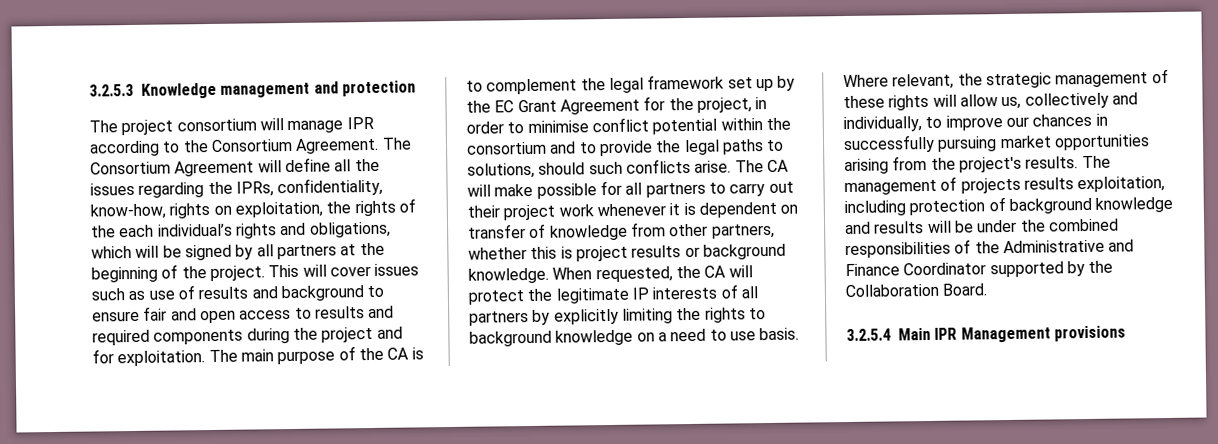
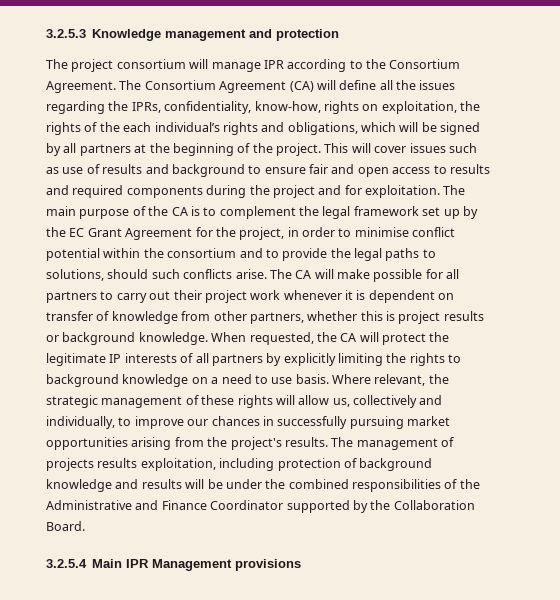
- The Consortium Agreement will define all the issues regarding the IPRs, confidentiality, know-how, rights on exploitation, the rights of the each individual’s rights and obligations, which will be signed by all partners at the beginning of the project.
+ The Consortium Agreement (CA) will define all the issues regarding the IPRs, confidentiality, know-how, rights on exploitation, the rights of the each individual’s rights and obligations, which will be signed by all partners at the beginning of the project.

